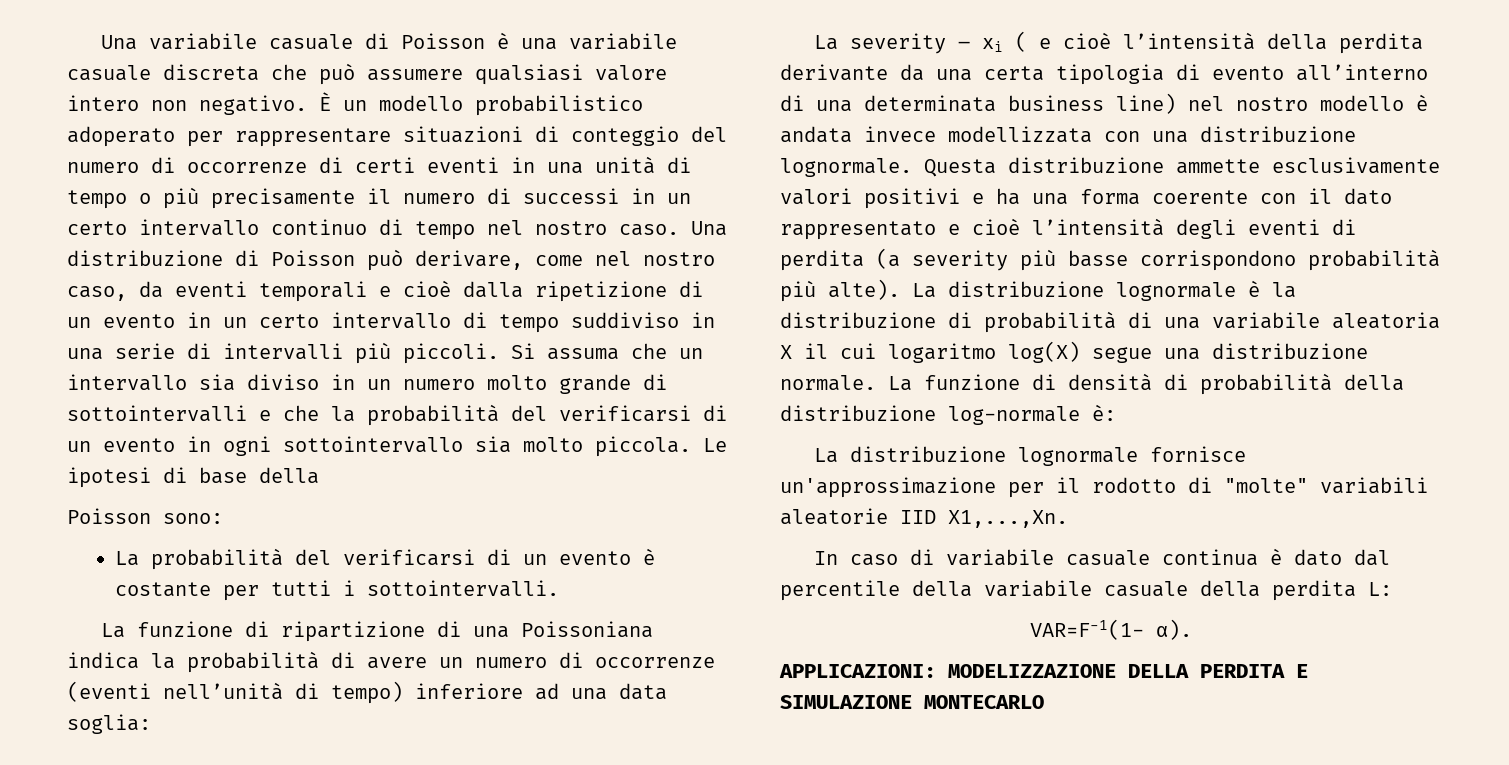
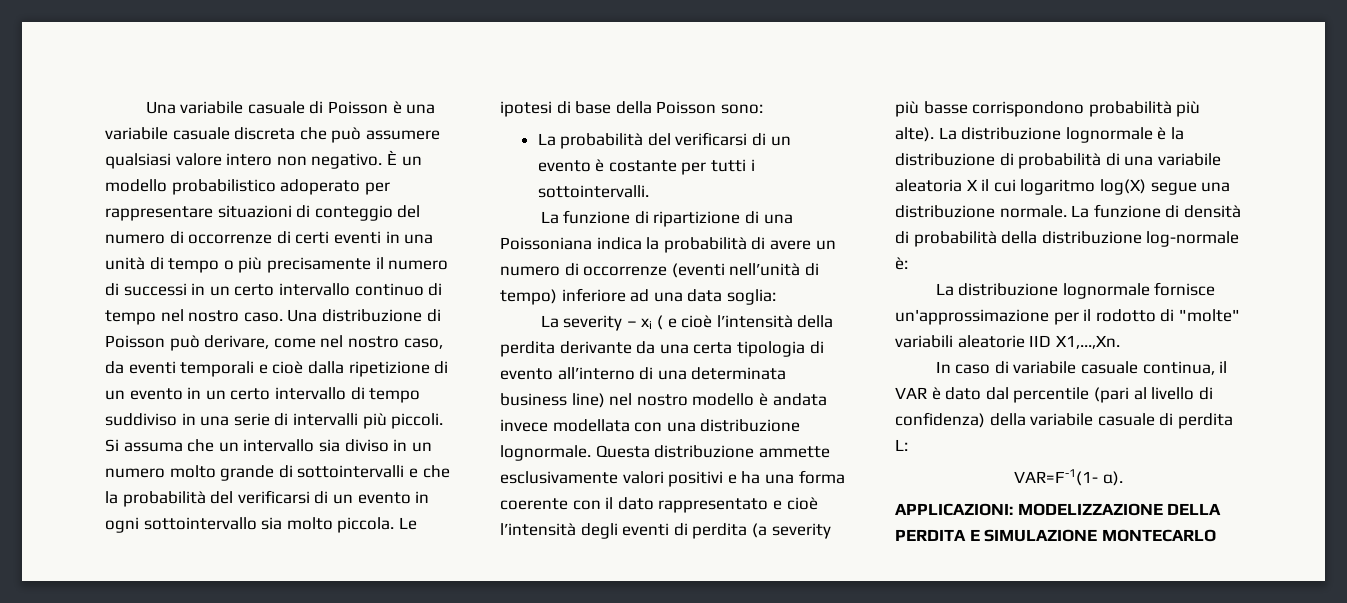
- Le ipotesi di base della
- Poisson sono:
+ Le ipotesi di base della Poisson sono:
- La severity – xi ( e cioè l’intensità della perdita derivante da una certa tipologia di evento all’interno di una determinata business line) nel nostro modello è andata invece modellizzata con una distribuzione lognormale.
+ La severity – xi ( e cioè l’intensità della perdita derivante da una certa tipologia di evento all’interno di una determinata business line) nel nostro modello è andata invece modellata con una distribuzione lognormale.
- In caso di variabile casuale continua è dato dal percentile della variabile casuale della perdita L:
+ In caso di variabile casuale continua, il VAR è dato dal percentile (pari al livello di confidenza) della variabile casuale di perdita L:

